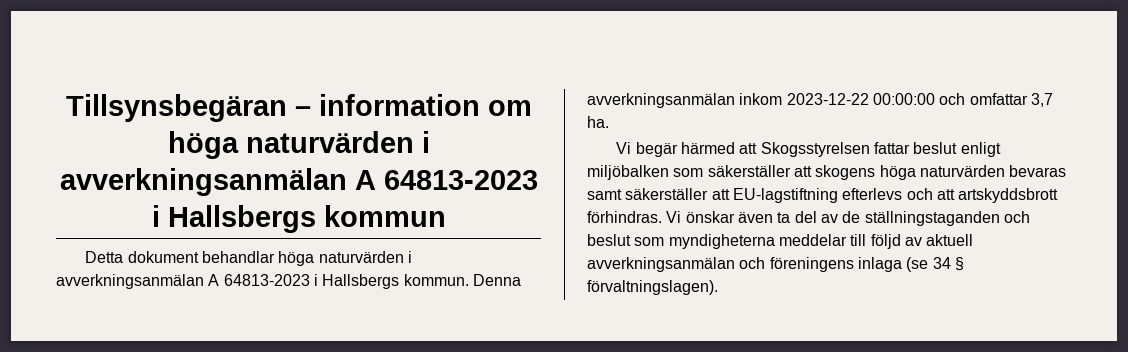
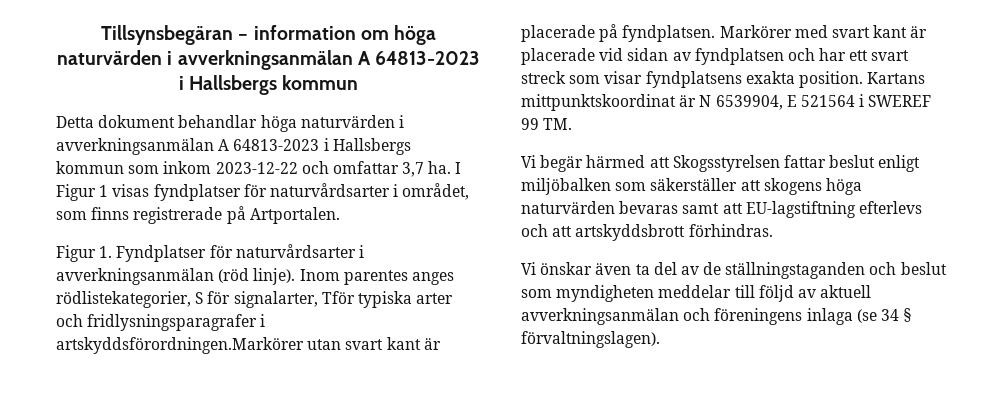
- Detta dokument behandlar höga naturvärden i avverkningsanmälan A 64813-2023 i Hallsbergs kommun. Denna avverkningsanmälan inkom 2023-12-22 00:00:00 och omfattar 3,7 ha.
+ Detta dokument behandlar höga naturvärden i avverkningsanmälan A 64813-2023 i Hallsbergs kommun som inkom 2023-12-22 och omfattar 3,7 ha. I Figur 1 visas fyndplatser för naturvårdsarter i området, som finns registrerade på Artportalen.
+ Figur 1. Fyndplatser för naturvårdsarter i avverkningsanmälan (röd linje). Inom parentes anges rödlistekategorier, S för signalarter, Tför typiska arter och fridlysningsparagrafer i artskyddsförordningen.Markörer utan svart kant är placerade på fyndplatsen. Markörer med svart kant är placerade vid sidan av fyndplatsen och har ett svart streck som visar fyndplatsens exakta position. Kartans mittpunktskoordinat är N 6539904, E 521564 i SWEREF 99 TM.
- Vi begär härmed att Skogsstyrelsen fattar beslut enligt miljöbalken som säkerställer att skogens höga naturvärden bevaras samt säkerställer att EU-lagstiftning efterlevs och att artskyddsbrott förhindras. Vi önskar även ta del av de ställningstaganden och beslut som myndigheterna meddelar till följd av aktuell avverkningsanmälan och föreningens inlaga (se 34 § förvaltningslagen).
+ Vi begär härmed att Skogsstyrelsen fattar beslut enligt miljöbalken som säkerställer att skogens höga naturvärden bevaras samt att EU-lagstiftning efterlevs och att artskyddsbrott förhindras.
+ Vi önskar även ta del av de ställningstaganden och beslut som myndigheten meddelar till följd av aktuell avverkningsanmälan och föreningens inlaga (se 34 § förvaltningslagen).

